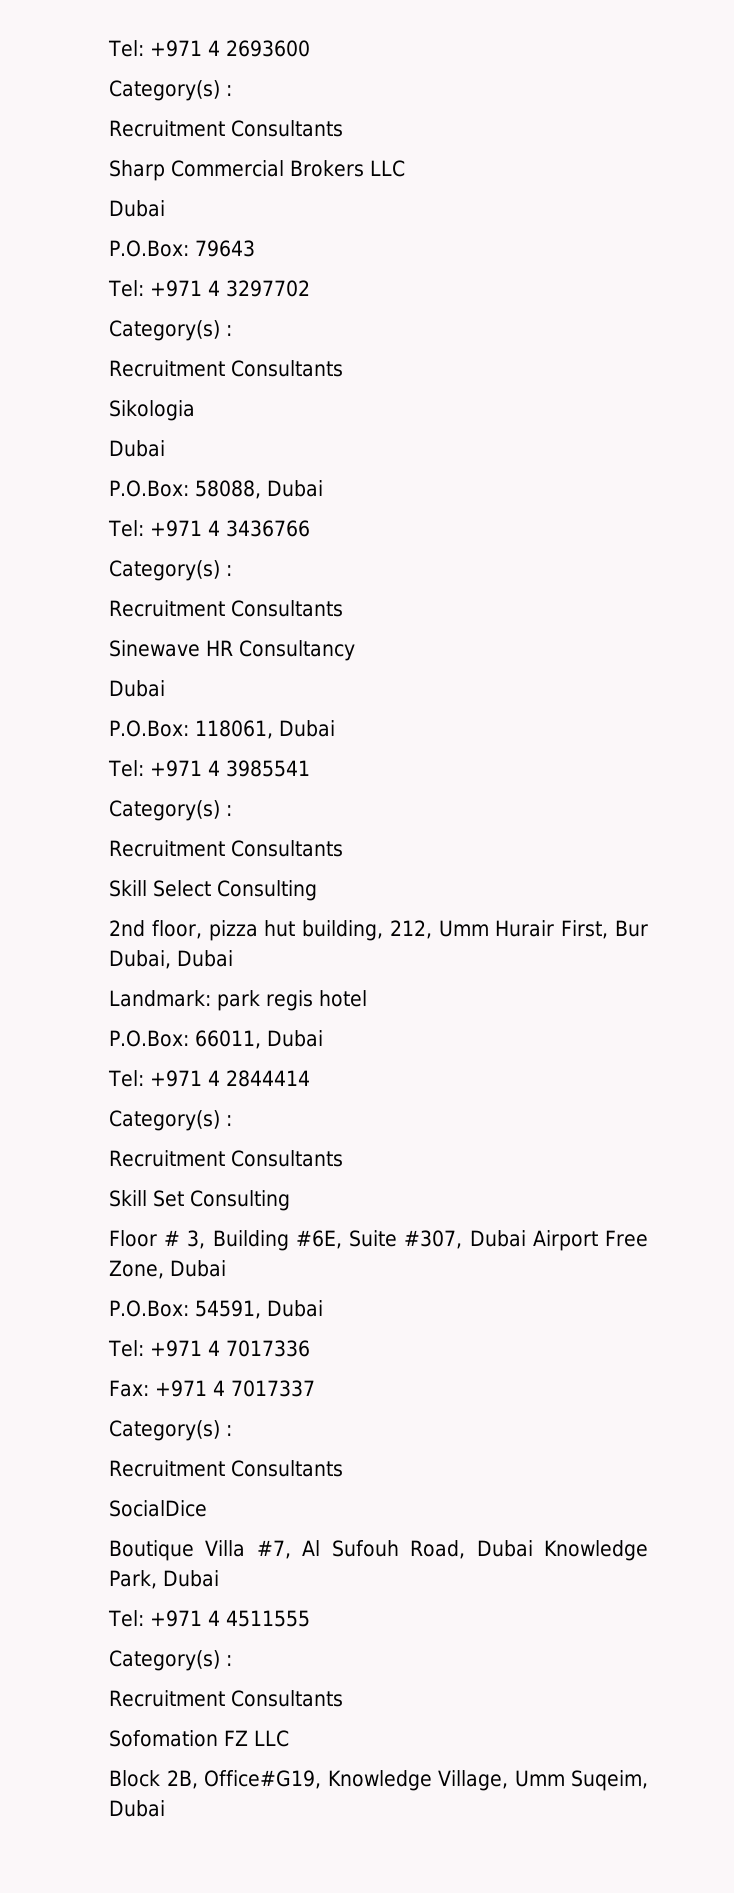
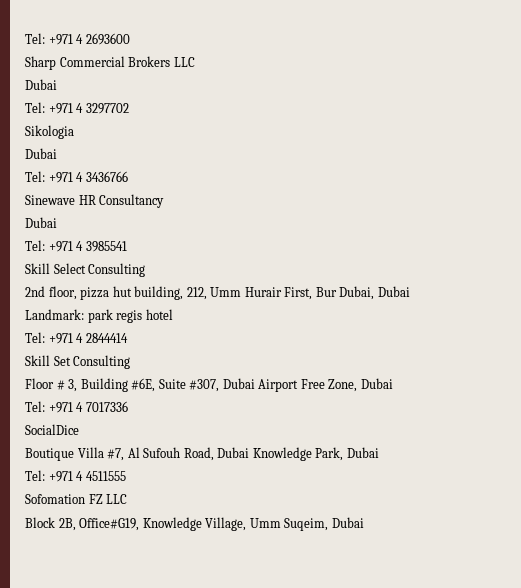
  Tel: +971 4 2693600
- Category(s) :
- Recruitment Consultants
- P.O.Box: 79643
  Tel: +971 4 3297702
- Category(s) :
- Recruitment Consultants
- P.O.Box: 58088, Dubai
  Tel: +971 4 3436766
- Category(s) :
- Recruitment Consultants
- P.O.Box: 118061, Dubai
  Tel: +971 4 3985541
- Category(s) :
- Recruitment Consultants
- P.O.Box: 66011, Dubai
  Tel: +971 4 2844414
- Category(s) :
- Recruitment Consultants
- P.O.Box: 54591, Dubai
- Fax: +971 4 7017337
- Category(s) :
- Recruitment Consultants
  Tel: +971 4 4511555
- Category(s) :
- Recruitment Consultants

